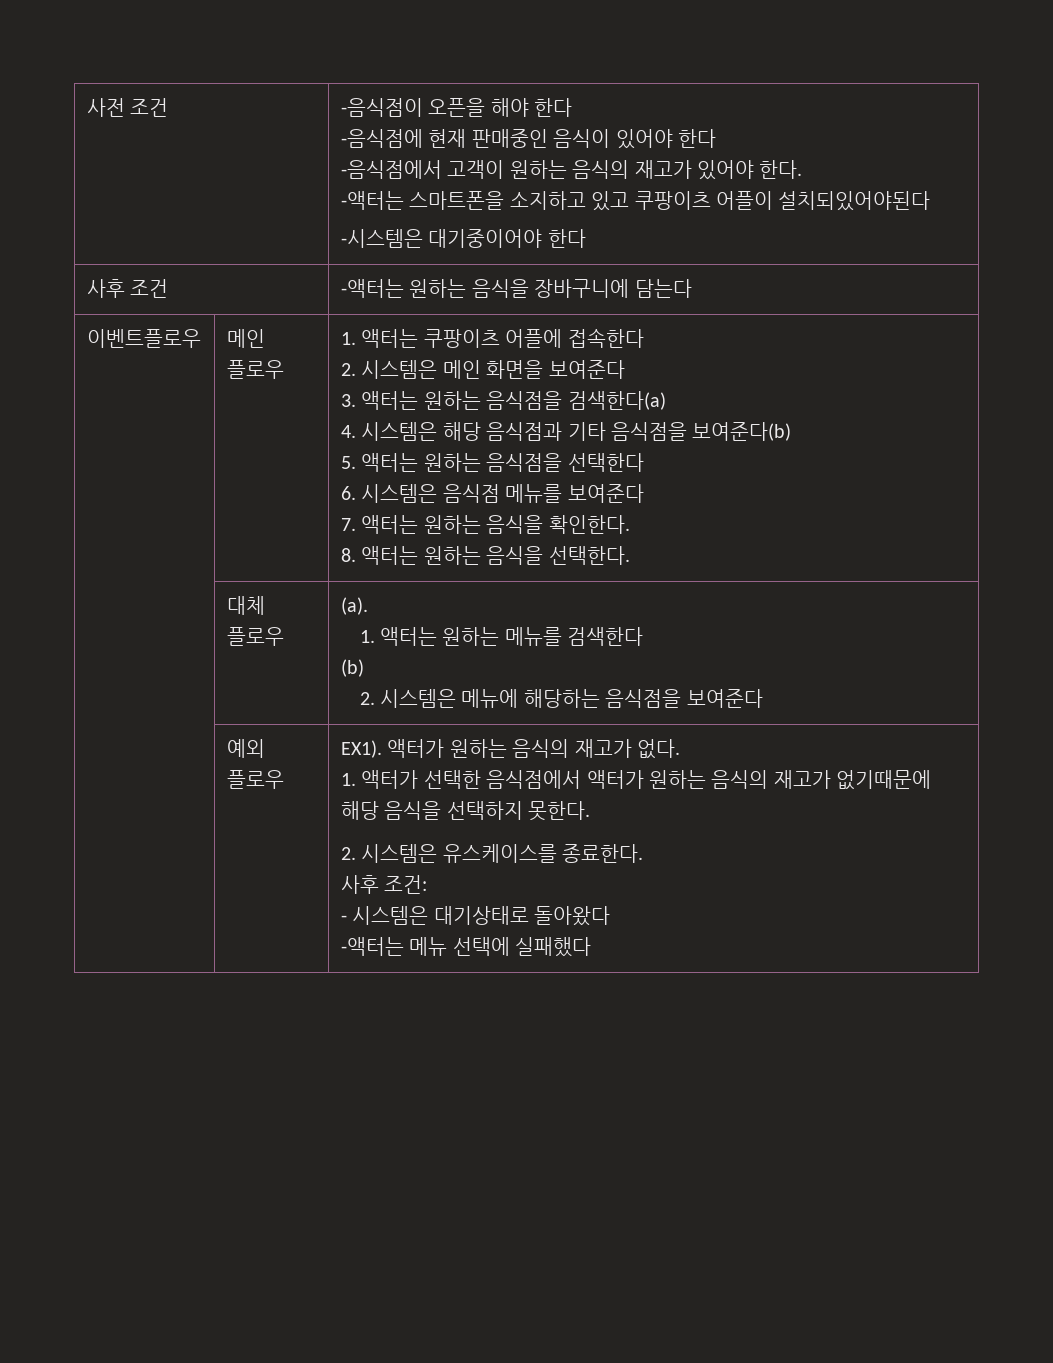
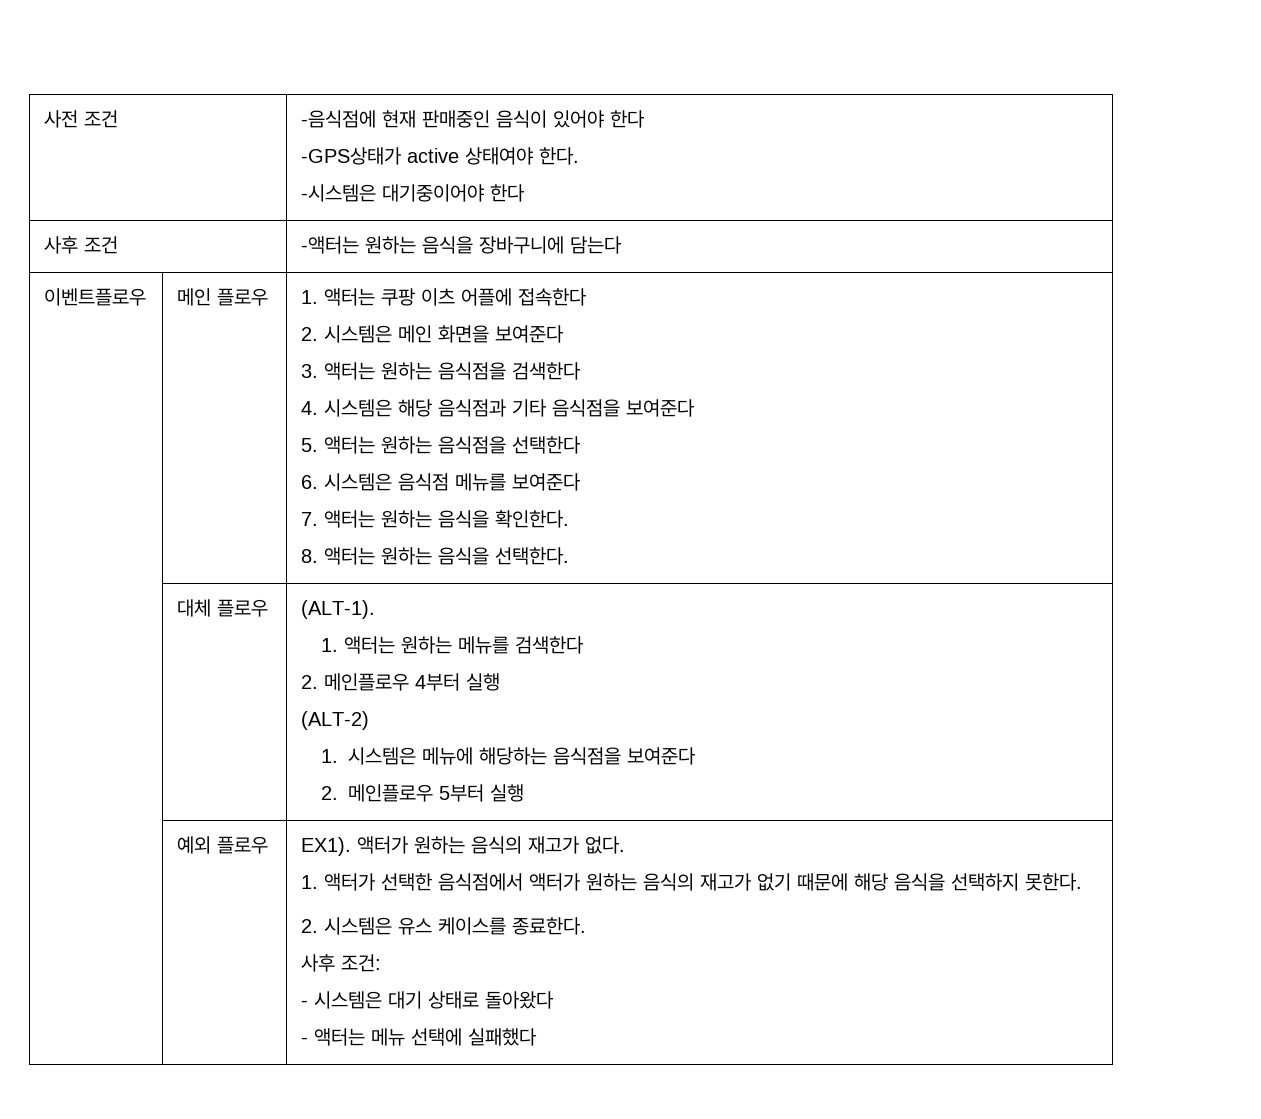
- 사전 조건 | -음식점이 오픈을 해야 한다
- -음식점에 현재 판매중인 음식이 있어야 한다
- -음식점에서 고객이 원하는 음식의 재고가 있어야 한다.
- -액터는 스마트폰을 소지하고 있고 쿠팡이츠 어플이 설치되있어야된다
+ 사전 조건 | -음식점에 현재 판매중인 음식이 있어야 한다
+ -GPS상태가 active 상태여야 한다.
- 1. 액터는 쿠팡이츠 어플에 접속한다
+ 1. 액터는 쿠팡 이츠 어플에 접속한다
- 3. 액터는 원하는 음식점을 검색한다(a)
+ 3. 액터는 원하는 음식점을 검색한다
- 4. 시스템은 해당 음식점과 기타 음식점을 보여준다(b)
+ 4. 시스템은 해당 음식점과 기타 음식점을 보여준다
- | 대체 플로우 | (a).
+ | 대체 플로우 | (ALT-1).
  1. 액터는 원하는 메뉴를 검색한다
- (b)
- 2. 시스템은 메뉴에 해당하는 음식점을 보여준다
+ 2. 메인플로우 4부터 실행
+ (ALT-2)
+ 1. 시스템은 메뉴에 해당하는 음식점을 보여준다
+ 2. 메인플로우 5부터 실행
  | 예외 플로우 | EX1). 액터가 원하는 음식의 재고가 없다.
- 1. 액터가 선택한 음식점에서 액터가 원하는 음식의 재고가 없기때문에 해당 음식을 선택하지 못한다.
- 2. 시스템은 유스케이스를 종료한다.
+ 1. 액터가 선택한 음식점에서 액터가 원하는 음식의 재고가 없기 때문에 해당 음식을 선택하지 못한다.
+ 2. 시스템은 유스 케이스를 종료한다.
  사후 조건:
- - 시스템은 대기상태로 돌아왔다
- -액터는 메뉴 선택에 실패했다
+ - 시스템은 대기 상태로 돌아왔다
+ - 액터는 메뉴 선택에 실패했다

